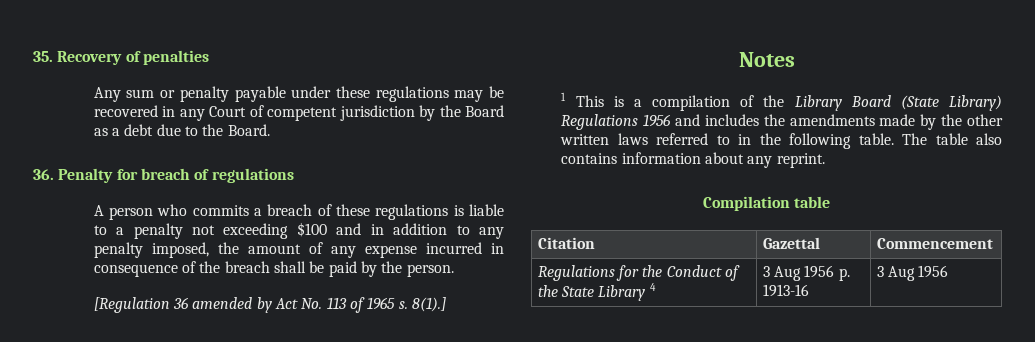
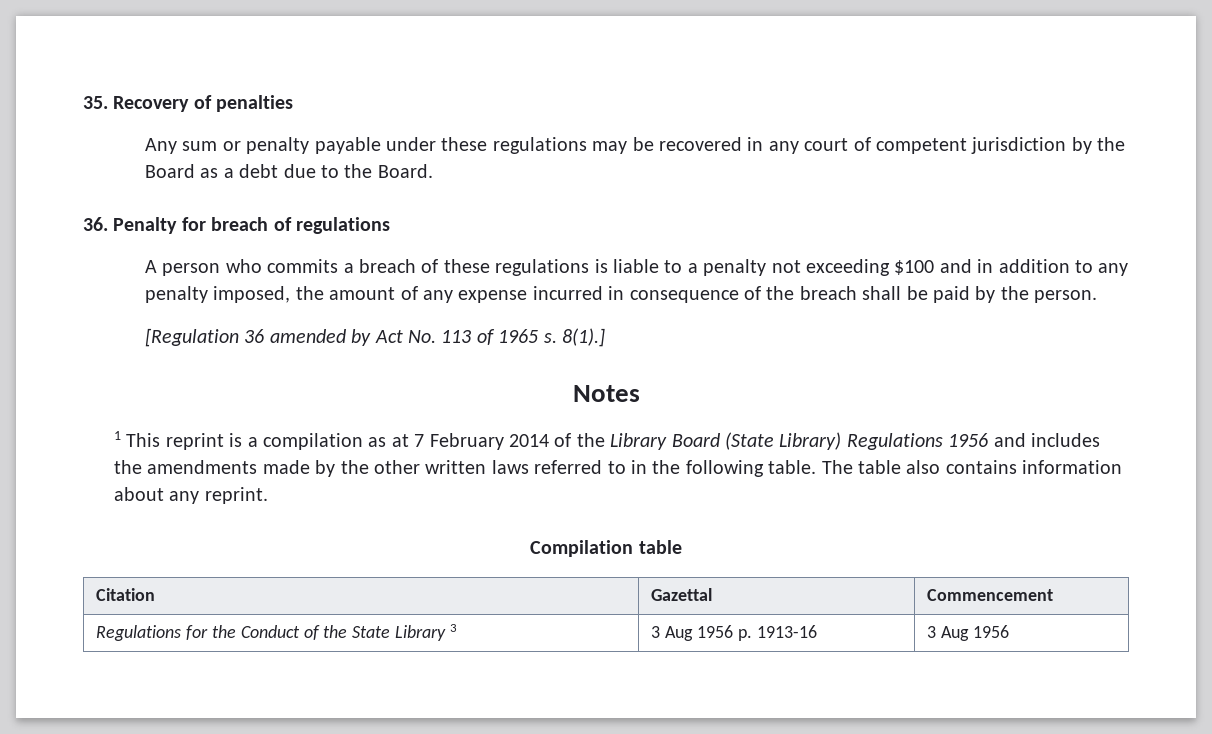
- Any sum or penalty payable under these regulations may be recovered in any Court of competent jurisdiction by the Board as a debt due to the Board.
+ Any sum or penalty payable under these regulations may be recovered in any court of competent jurisdiction by the Board as a debt due to the Board.
- 1 This is a compilation of the Library Board (State Library) Regulations 1956 and includes the amendments made by the other written laws referred to in the following table.
+ 1 This reprint is a compilation as at 7 February 2014 of the Library Board (State Library) Regulations 1956 and includes the amendments made by the other written laws referred to in the following table.
- Regulations for the Conduct of the State Library 4 | 3 Aug 1956 p. 1913-16 | 3 Aug 1956
+ Regulations for the Conduct of the State Library 3 | 3 Aug 1956 p. 1913-16 | 3 Aug 1956

